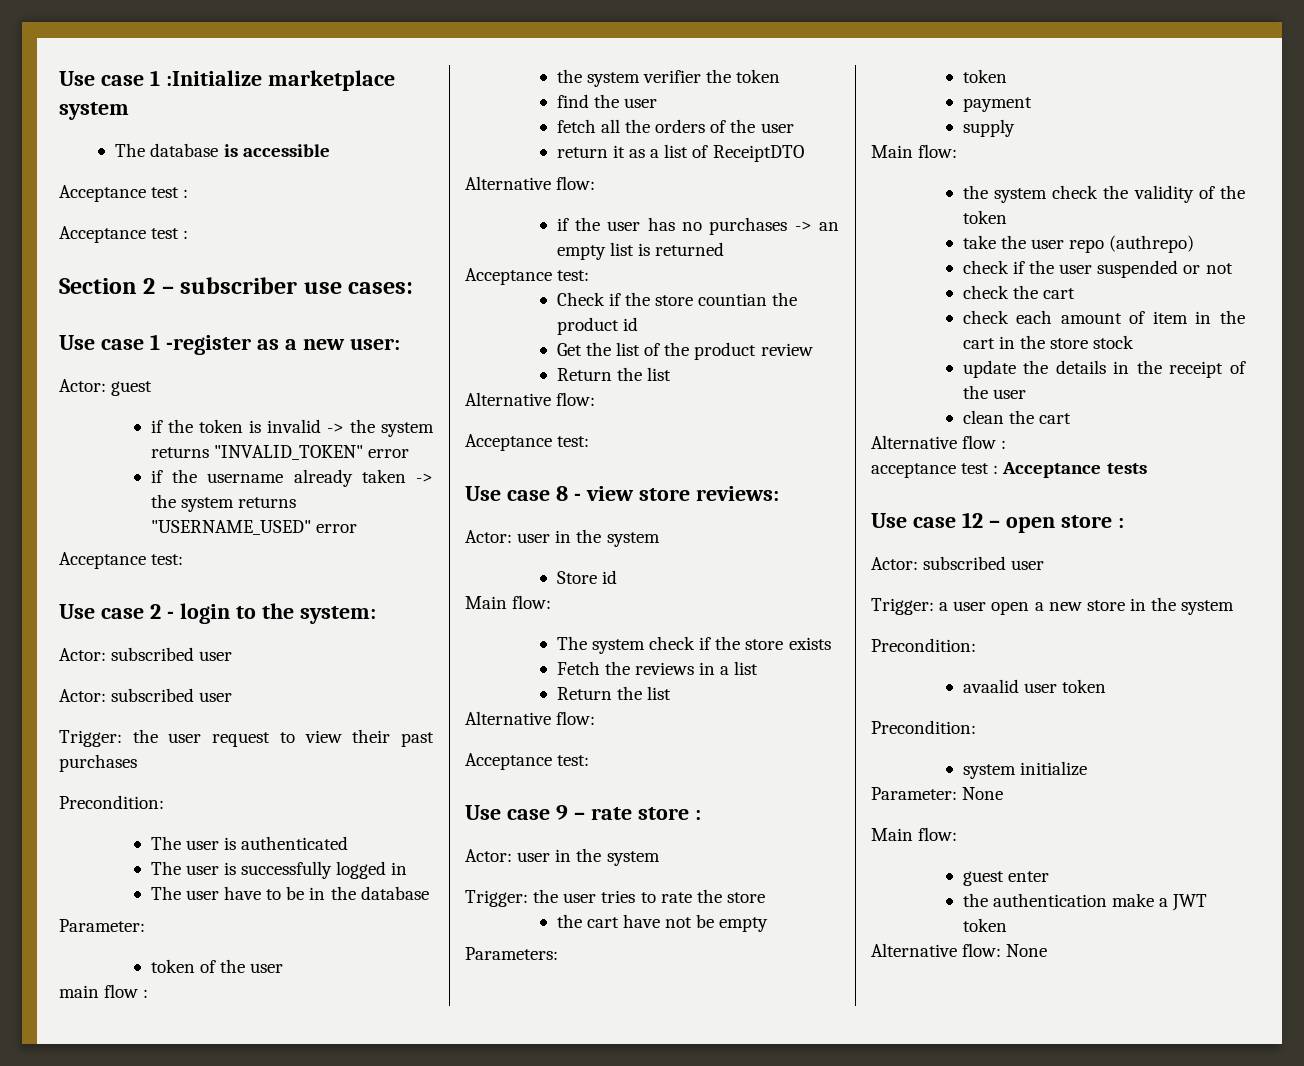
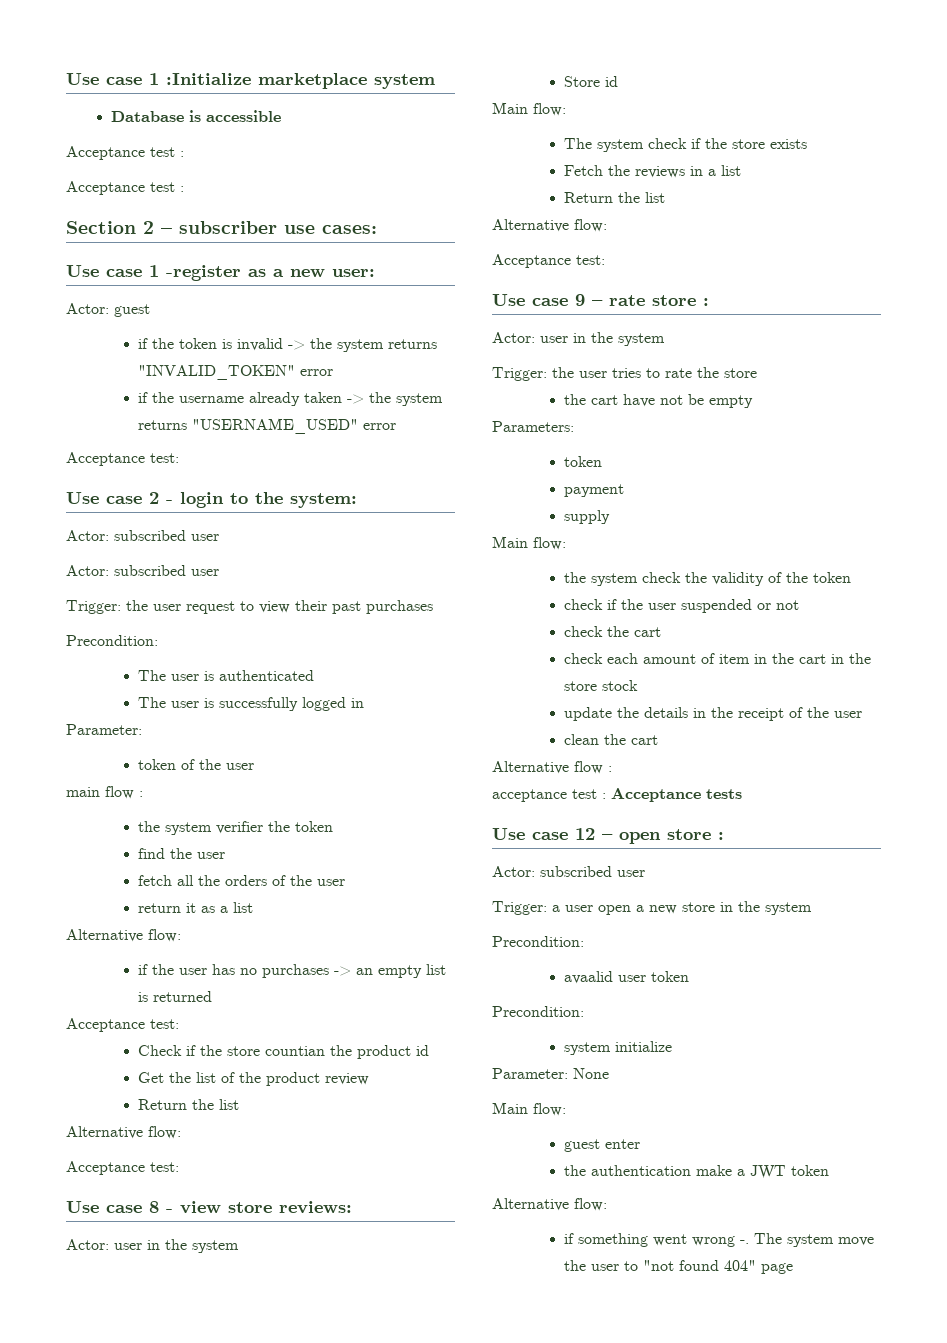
- The database is accessible
+ Database is accessible
- The user have to be in the database
- return it as a list of ReceiptDTO
+ return it as a list
- take the user repo (authrepo)
  the authentication make a JWT token
- Alternative flow: None
+ Alternative flow:
+ if something went wrong -. The system move the user to "not found 404" page

